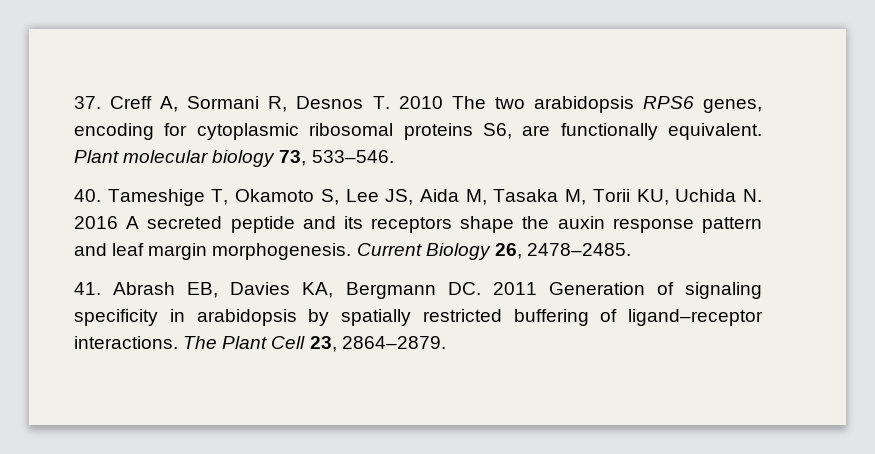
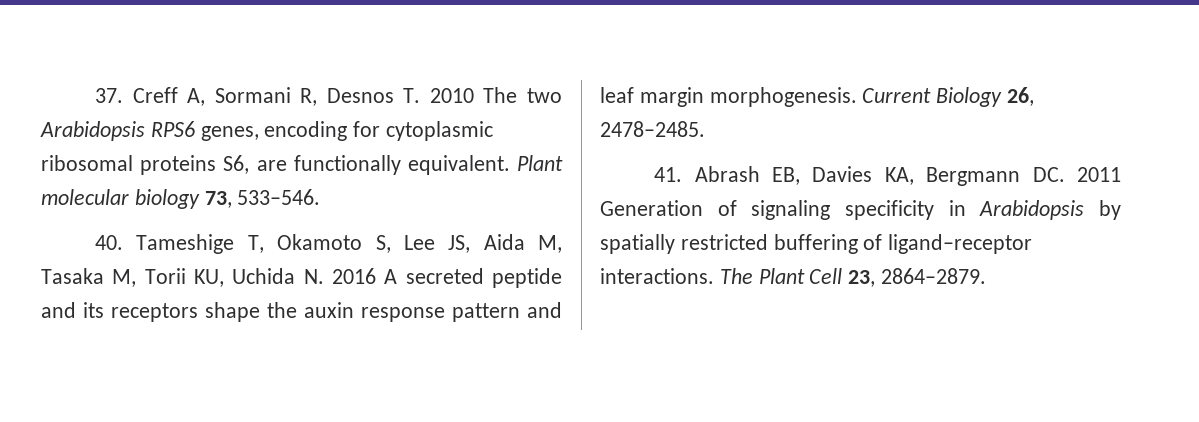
- 37. Creff A, Sormani R, Desnos T. 2010 The two arabidopsis RPS6 genes, encoding for cytoplasmic ribosomal proteins S6, are functionally equivalent.
+ 37. Creff A, Sormani R, Desnos T. 2010 The two Arabidopsis RPS6 genes, encoding for cytoplasmic ribosomal proteins S6, are functionally equivalent.
- 41. Abrash EB, Davies KA, Bergmann DC. 2011 Generation of signaling specificity in arabidopsis by spatially restricted buffering of ligand–receptor interactions.
+ 41. Abrash EB, Davies KA, Bergmann DC. 2011 Generation of signaling specificity in Arabidopsis by spatially restricted buffering of ligand–receptor interactions.

